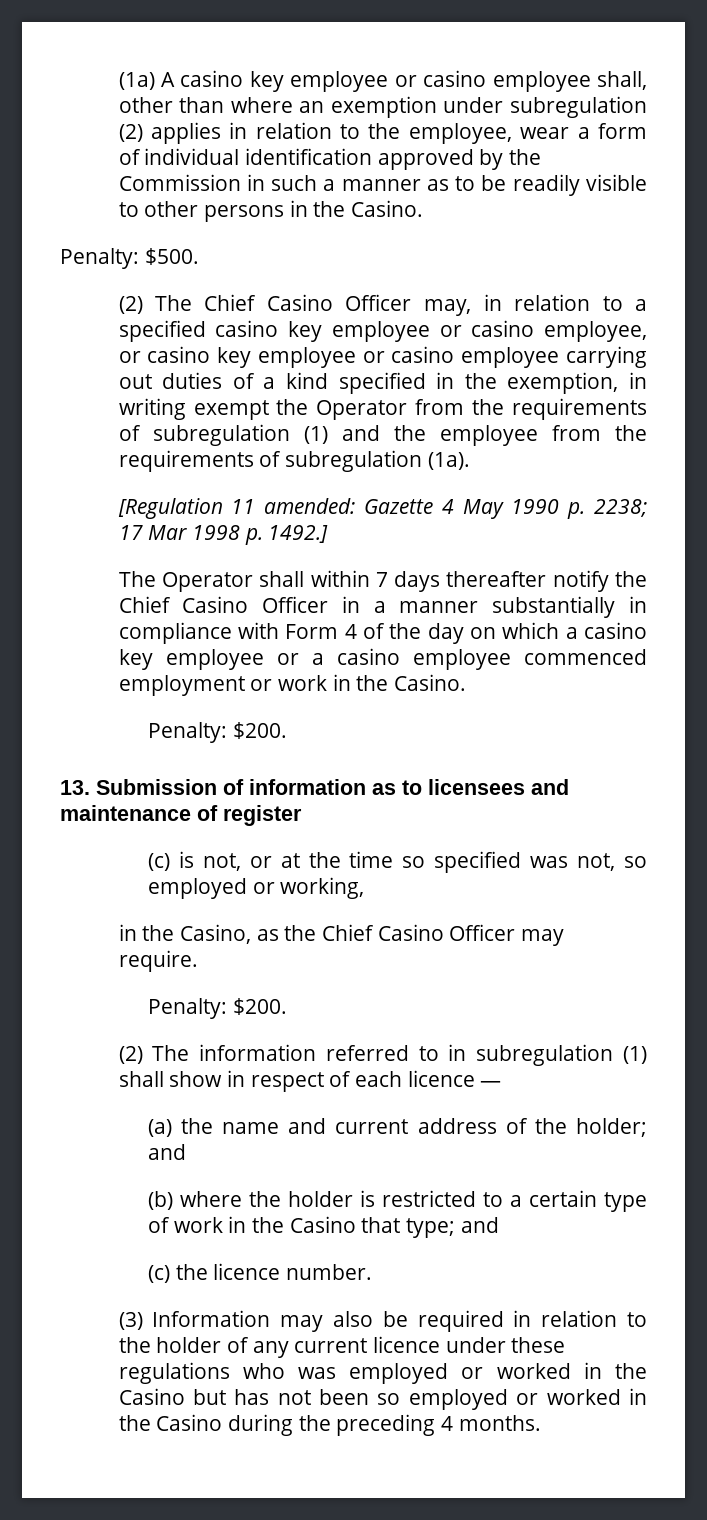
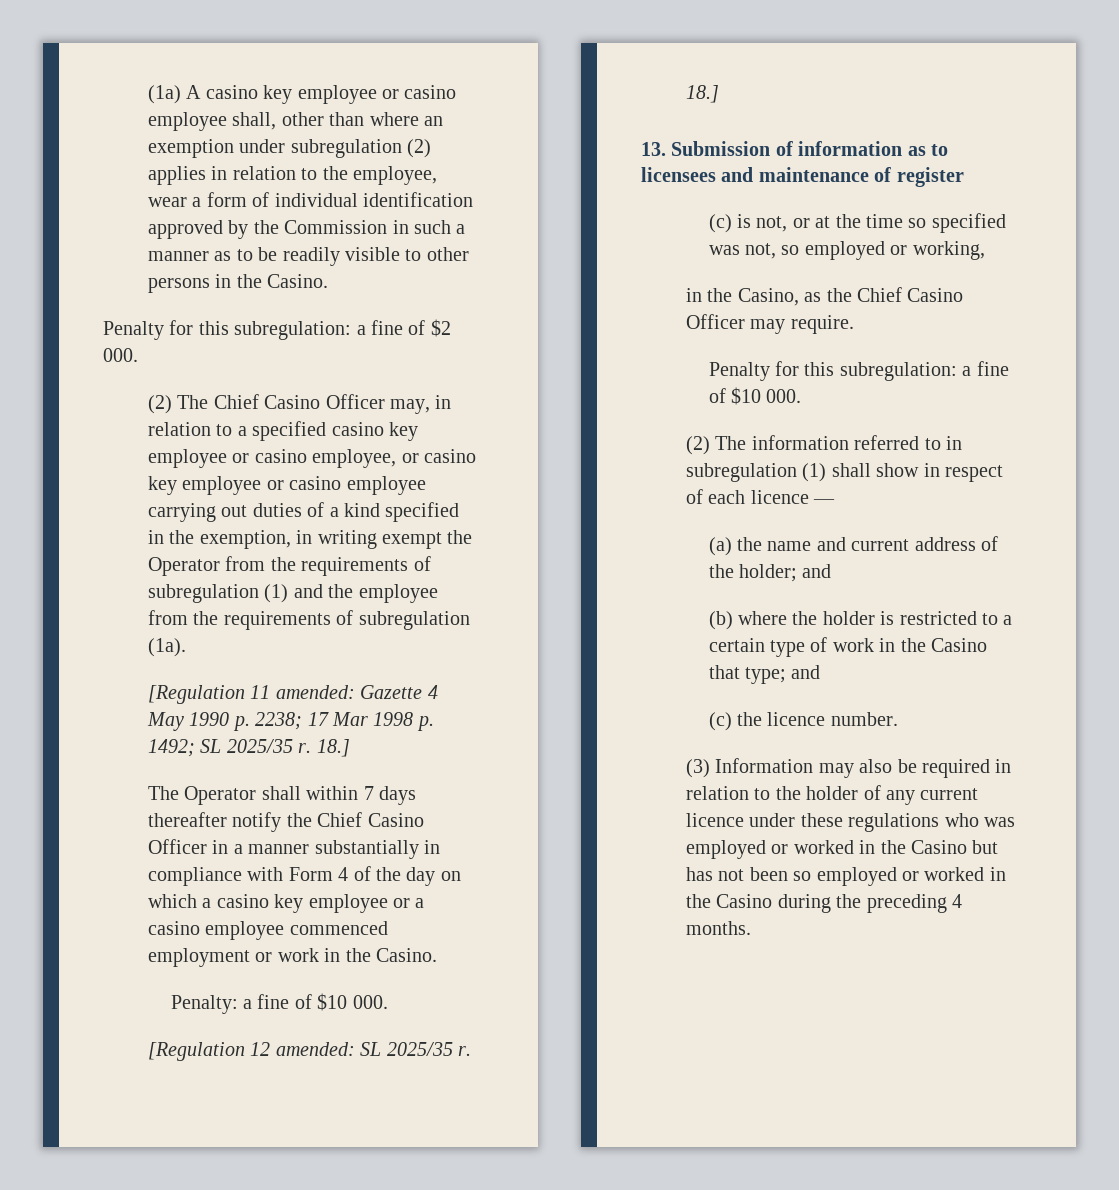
- Penalty: $500.
+ Penalty for this subregulation: a fine of $2 000.
- [Regulation 11 amended: Gazette 4 May 1990 p. 2238; 17 Mar 1998 p. 1492.]
+ [Regulation 11 amended: Gazette 4 May 1990 p. 2238; 17 Mar 1998 p. 1492; SL 2025/35 r. 18.]
  The Operator shall within 7 days thereafter notify the Chief Casino Officer in a manner substantially in compliance with Form 4 of the day on which a casino key employee or a casino employee commenced employment or work in the Casino.
- Penalty: $200.
+ Penalty: a fine of $10 000.
+ [Regulation 12 amended: SL 2025/35 r. 18.]
  in the Casino, as the Chief Casino Officer may require.
- Penalty: $200.
+ Penalty for this subregulation: a fine of $10 000.

